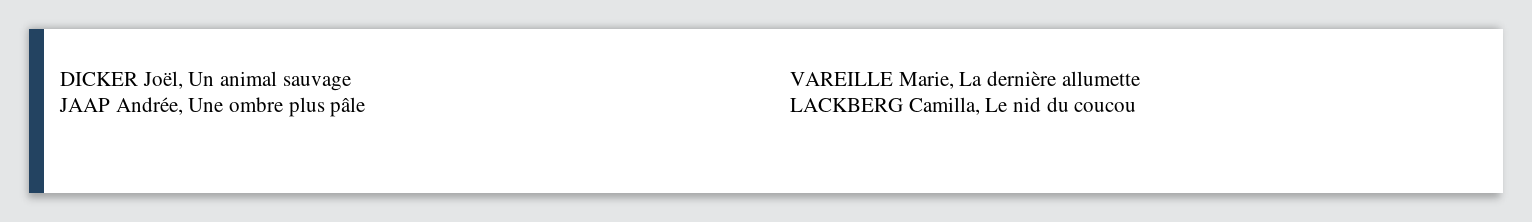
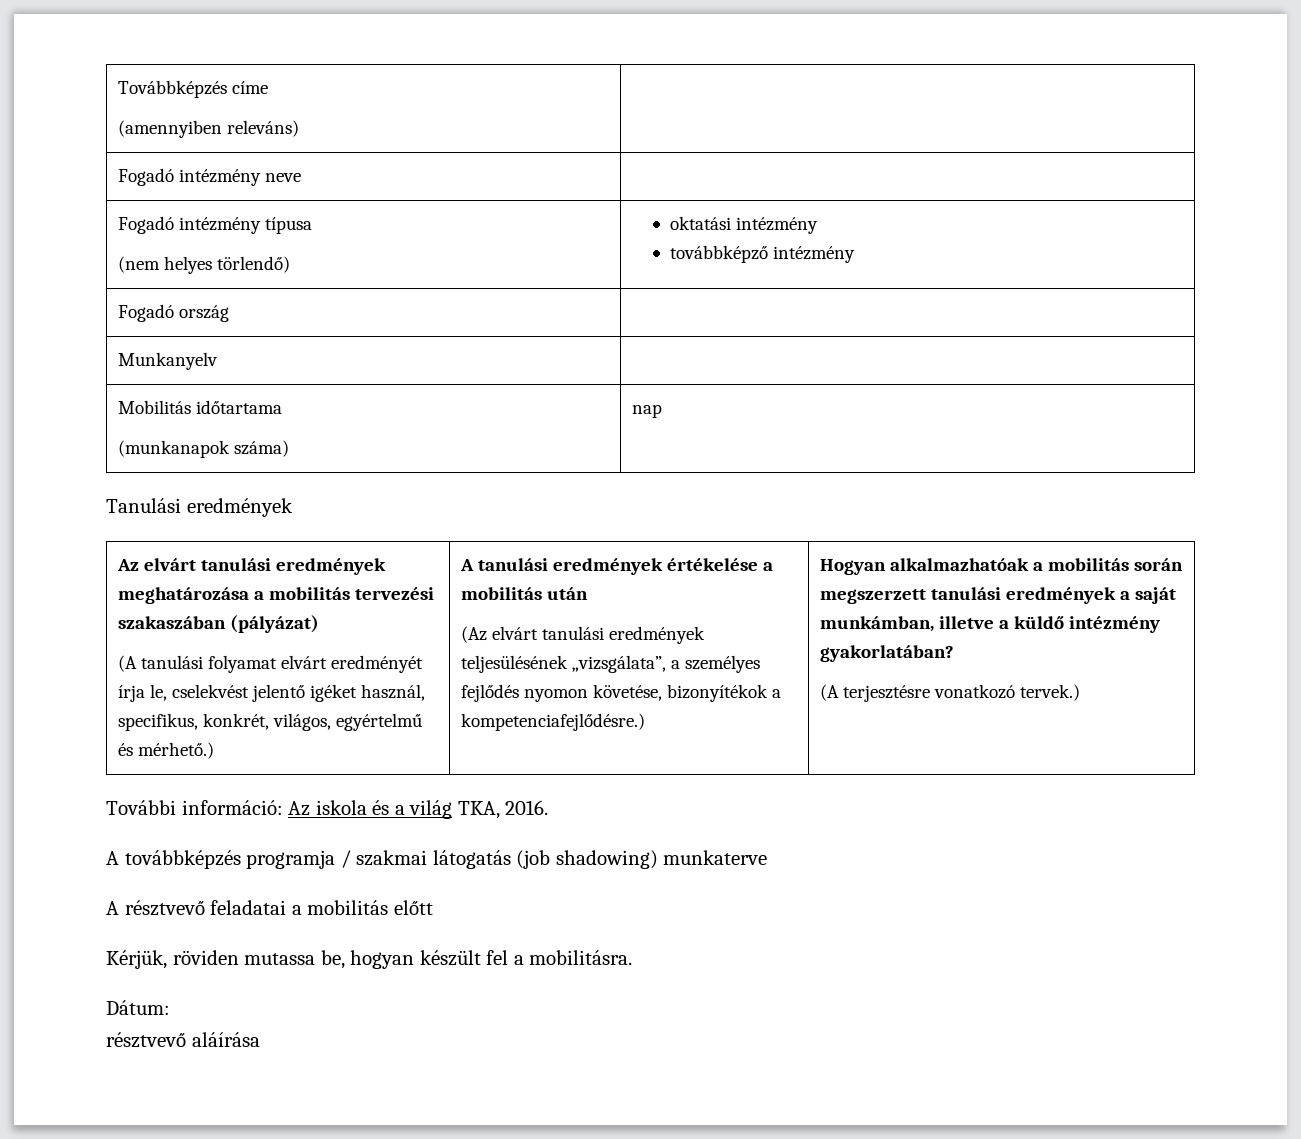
- DICKER Joël, Un animal sauvage
- JAAP Andrée, Une ombre plus pâle
- VAREILLE Marie, La dernière allumette
- LACKBERG Camilla, Le nid du coucou
+ Továbbképzés címe
+ (amennyiben releváns) |
+ Fogadó intézmény neve |
+ Fogadó intézmény típusa
+ (nem helyes törlendő) | oktatási intézmény
+ továbbképző intézmény
+ Fogadó ország |
+ Munkanyelv |
+ Mobilitás időtartama
+ (munkanapok száma) | nap
+ Tanulási eredmények
+ Az elvárt tanulási eredmények meghatározása a mobilitás tervezési szakaszában (pályázat)
+ (A tanulási folyamat elvárt eredményét írja le, cselekvést jelentő igéket használ, specifikus, konkrét, világos, egyértelmű és mérhető.) | A tanulási eredmények értékelése a mobilitás után
+ (Az elvárt tanulási eredmények teljesülésének „vizsgálata”, a személyes fejlődés nyomon követése, bizonyítékok a kompetenciafejlődésre.) | Hogyan alkalmazhatóak a mobilitás során megszerzett tanulási eredmények a saját munkámban, illetve a küldő intézmény gyakorlatában?
+ (A terjesztésre vonatkozó tervek.)
+ További információ: Az iskola és a világ TKA, 2016.
+ A továbbképzés programja / szakmai látogatás (job shadowing) munkaterve
+ A résztvevő feladatai a mobilitás előtt
+ Kérjük, röviden mutassa be, hogyan készült fel a mobilitásra.
+ Dátum:
+ résztvevő aláírása

